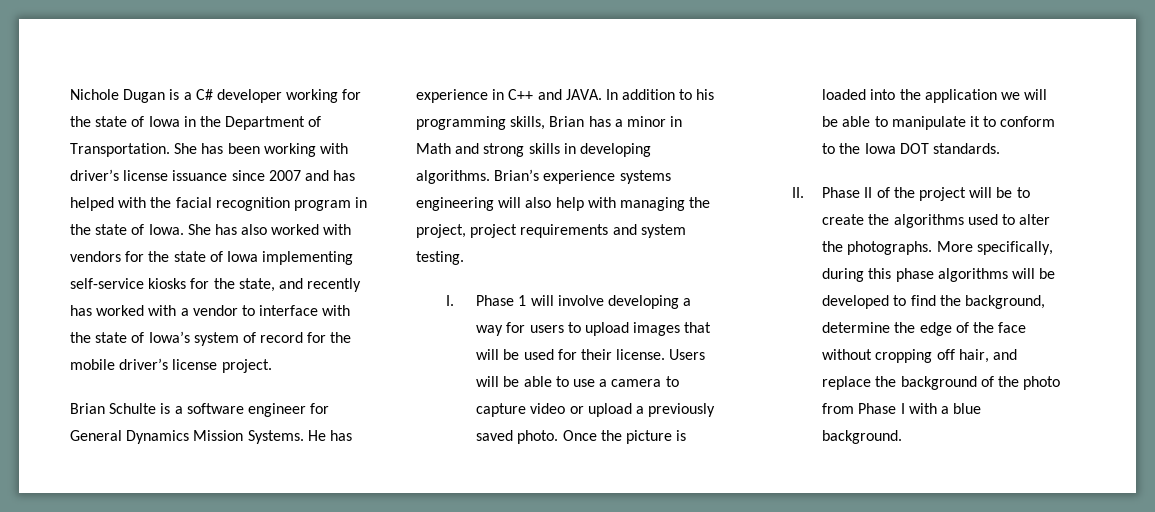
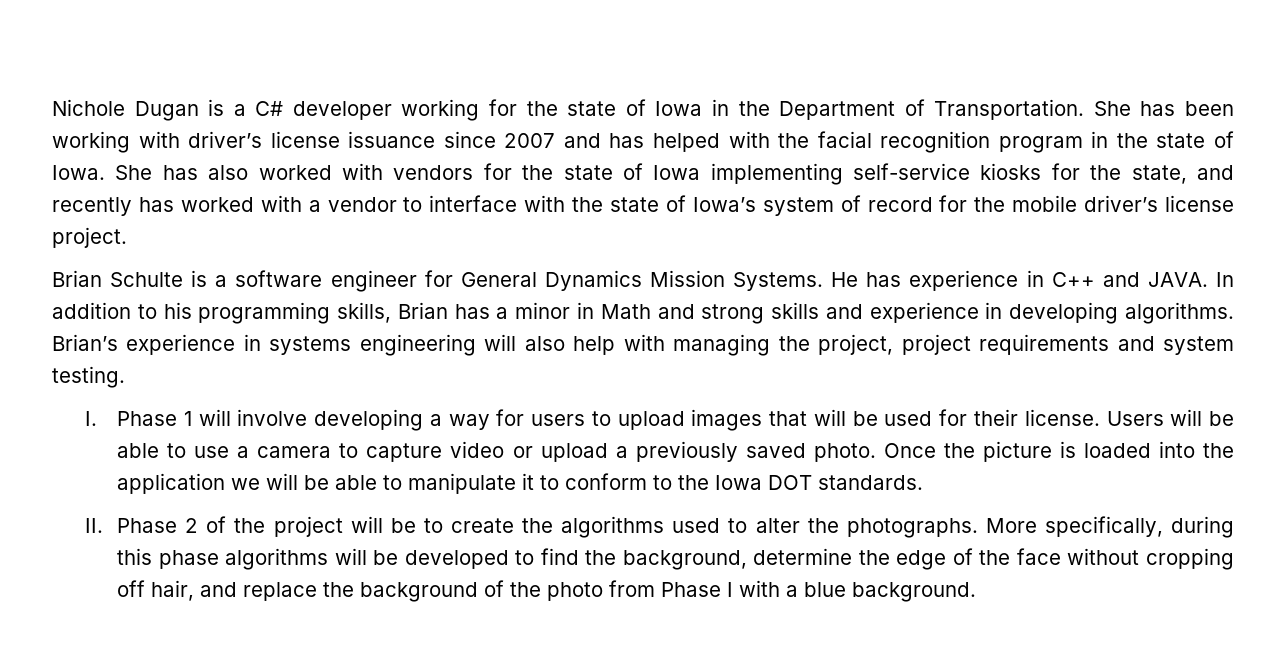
- In addition to his programming skills, Brian has a minor in Math and strong skills in developing algorithms.
+ In addition to his programming skills, Brian has a minor in Math and strong skills and experience in developing algorithms.
- Brian’s experience systems engineering will also help with managing the project, project requirements and system testing.
+ Brian’s experience in systems engineering will also help with managing the project, project requirements and system testing.
- II. Phase II of the project will be to create the algorithms used to alter the photographs.
+ II. Phase 2 of the project will be to create the algorithms used to alter the photographs.

